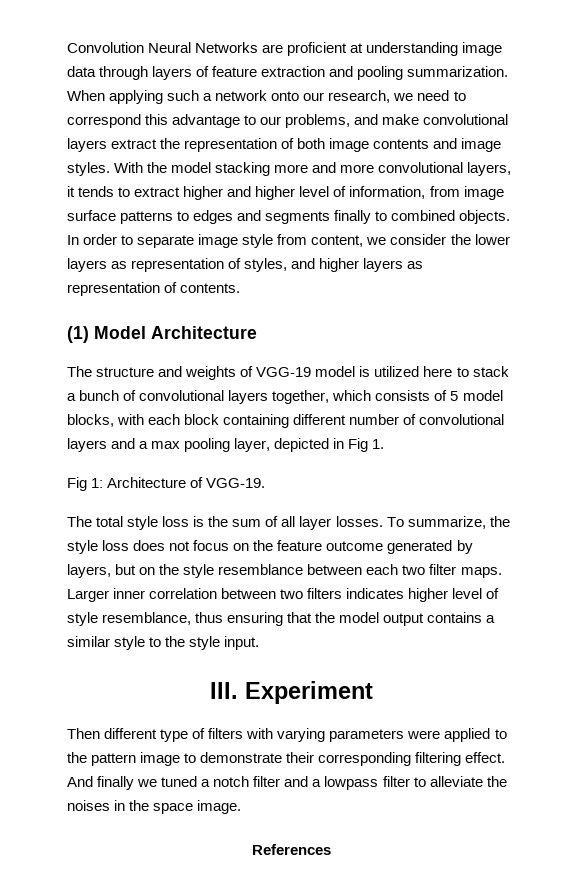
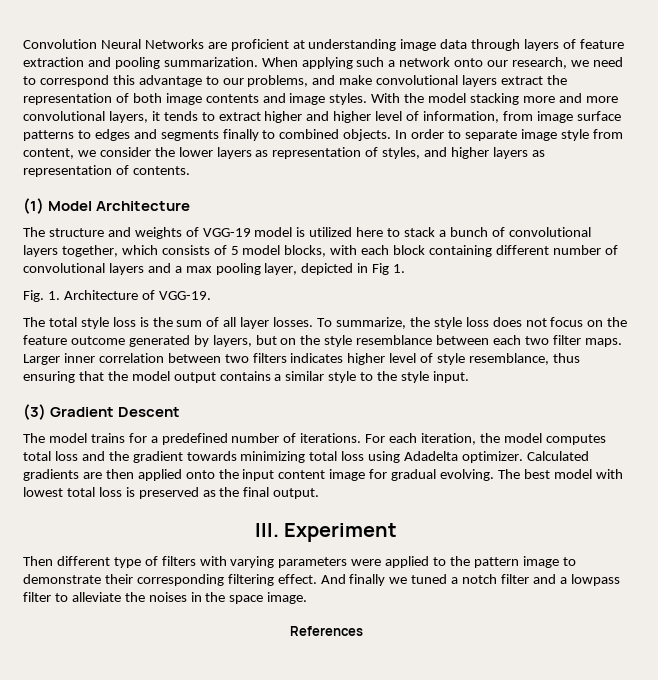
- Fig 1: Architecture of VGG-19.
+ Fig. 1. Architecture of VGG-19.
+ (3) Gradient Descent
+ The model trains for a predefined number of iterations. For each iteration, the model computes total loss and the gradient towards minimizing total loss using Adadelta optimizer. Calculated gradients are then applied onto the input content image for gradual evolving. The best model with lowest total loss is preserved as the final output.

